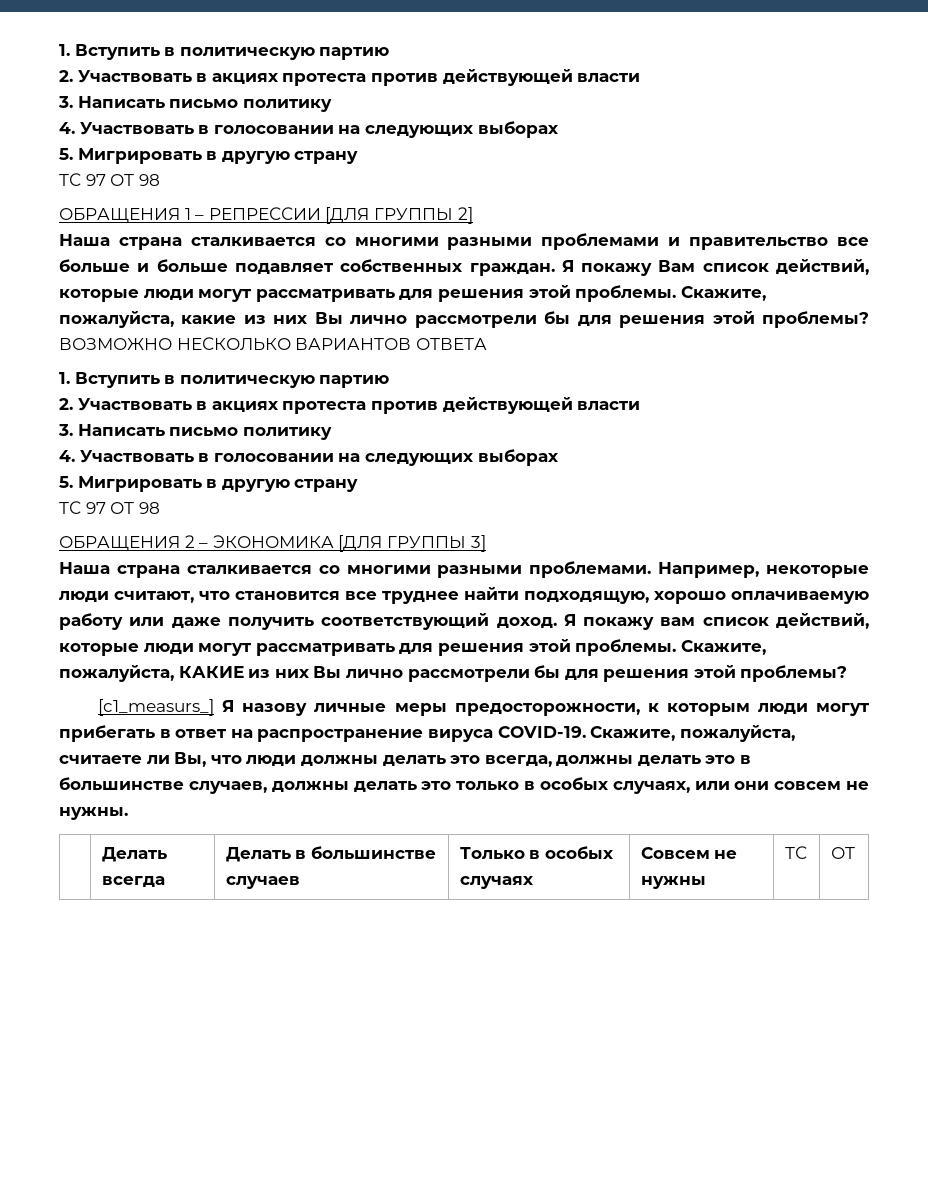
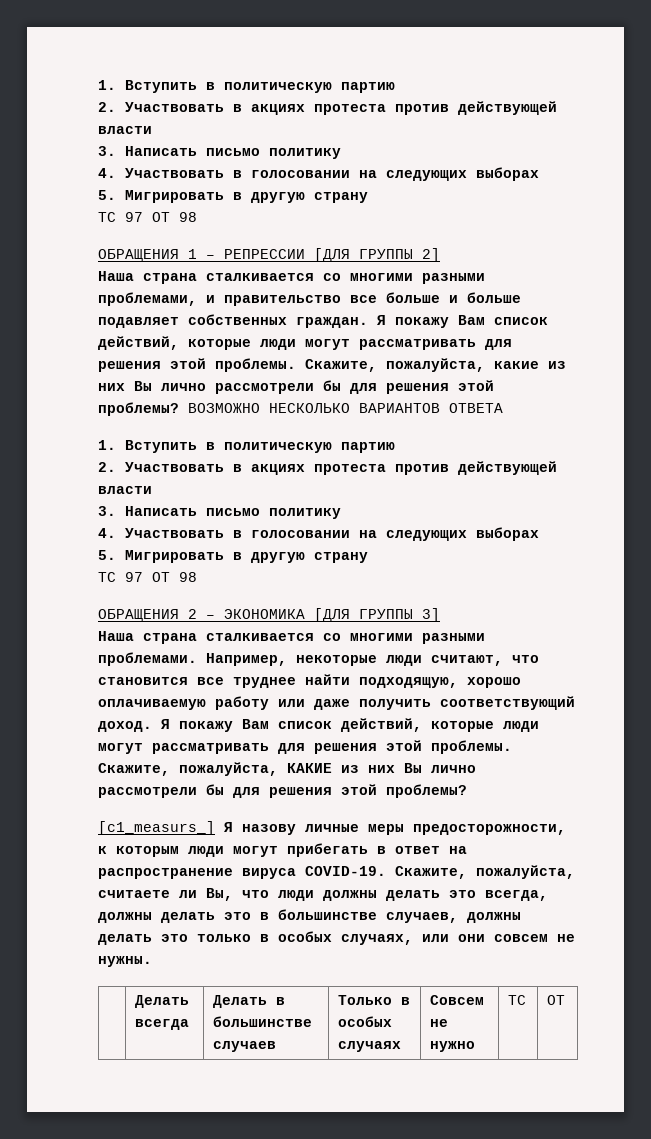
- Наша страна сталкивается со многими разными проблемами и правительство все больше и больше подавляет собственных граждан.
+ Наша страна сталкивается со многими разными проблемами, и правительство все больше и больше подавляет собственных граждан.
- Например, некоторые люди считают, что становится все труднее найти подходящую, хорошо оплачиваемую работу или даже получить соответствующий доход. Я покажу вам список действий, которые люди могут рассматривать для решения этой проблемы.
+ Например, некоторые люди считают, что становится все труднее найти подходящую, хорошо оплачиваемую работу или даже получить соответствующий доход. Я покажу Вам список действий, которые люди могут рассматривать для решения этой проблемы.
- | Делать всегда | Делать в большинстве случаев | Только в особых случаях | Совсем не нужны | ТС | ОТ
+ | Делать всегда | Делать в большинстве случаев | Только в особых случаях | Совсем не нужно | ТС | ОТ

